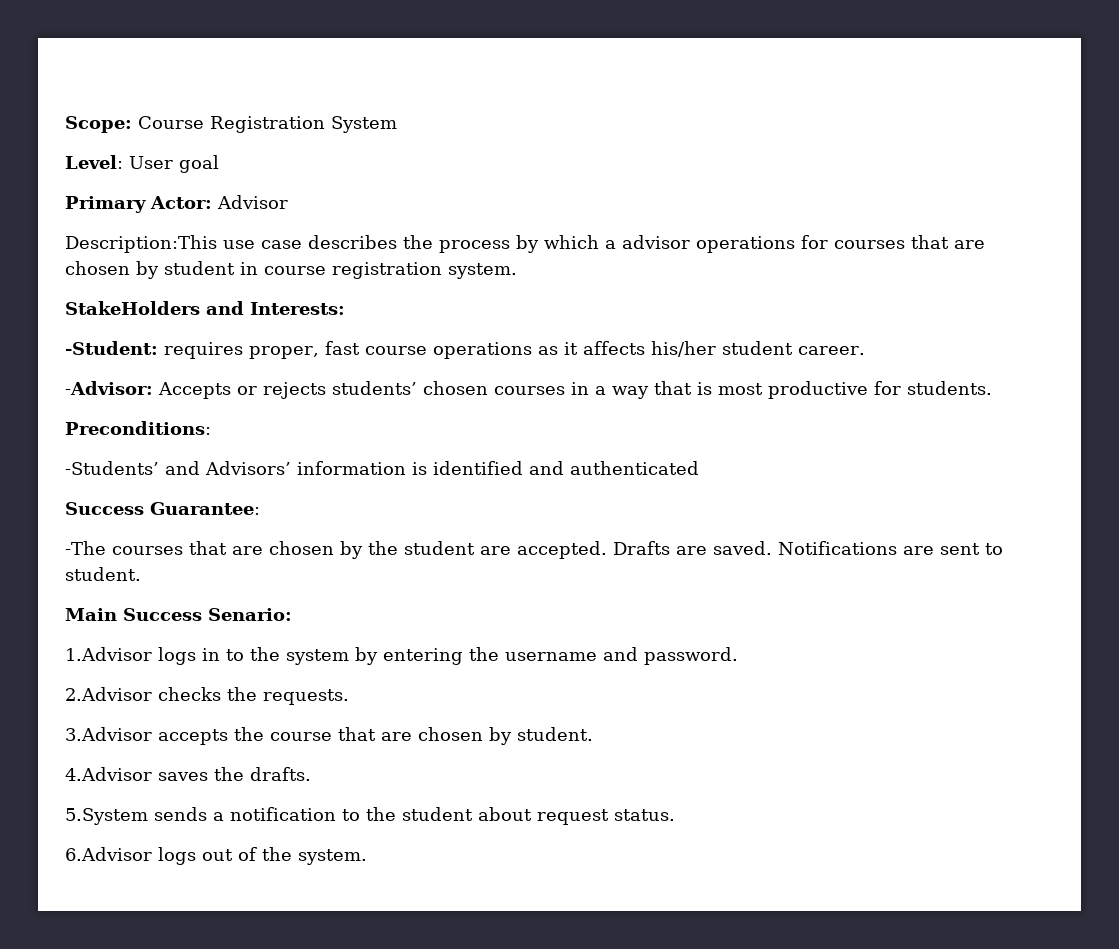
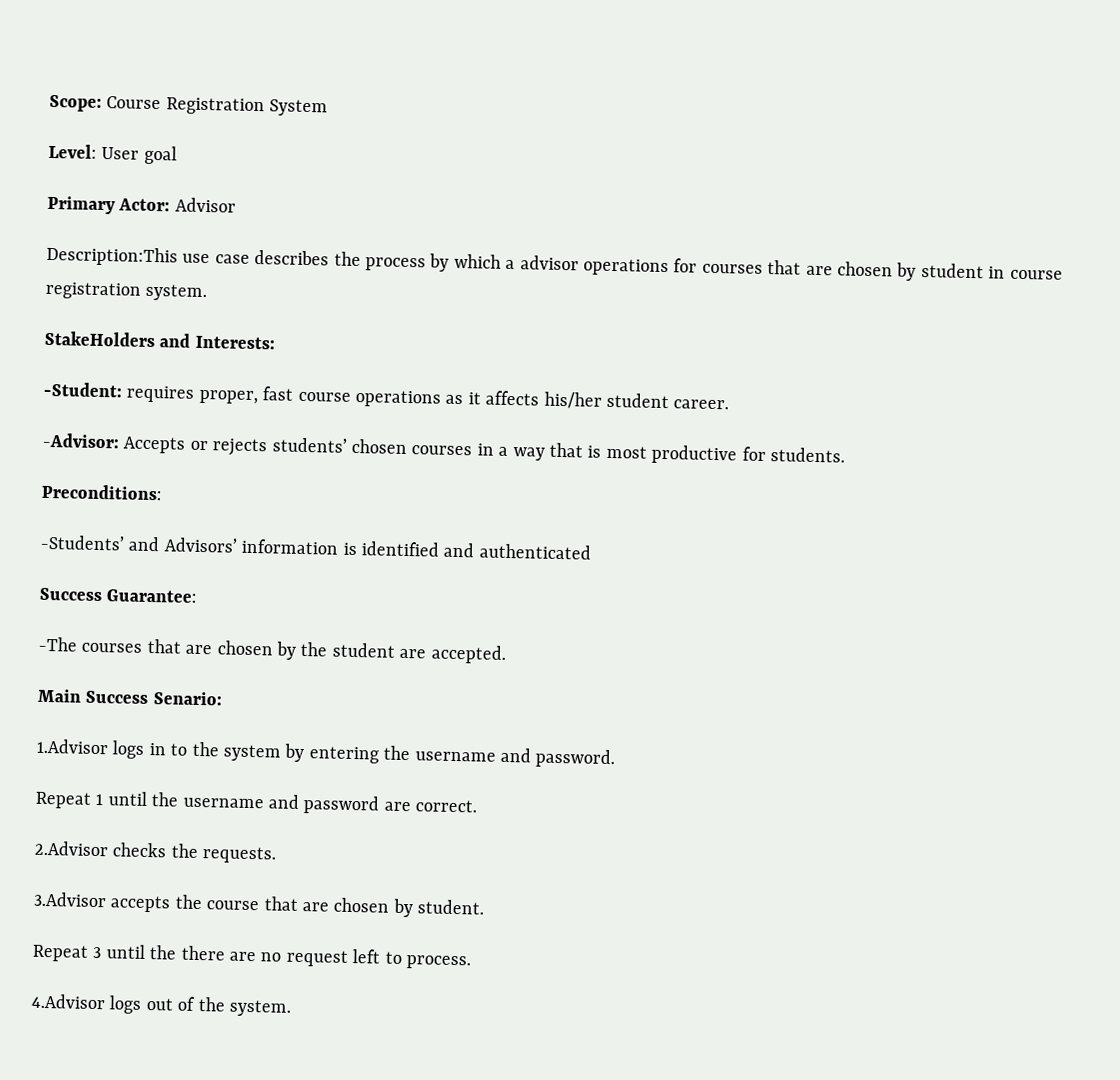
- Drafts are saved. Notifications are sent to student.
+ Repeat 1 until the username and password are correct.
- 4.Advisor saves the drafts.
- 5.System sends a notification to the student about request status.
- 6.Advisor logs out of the system.
+ Repeat 3 until the there are no request left to process.
+ 4.Advisor logs out of the system.

